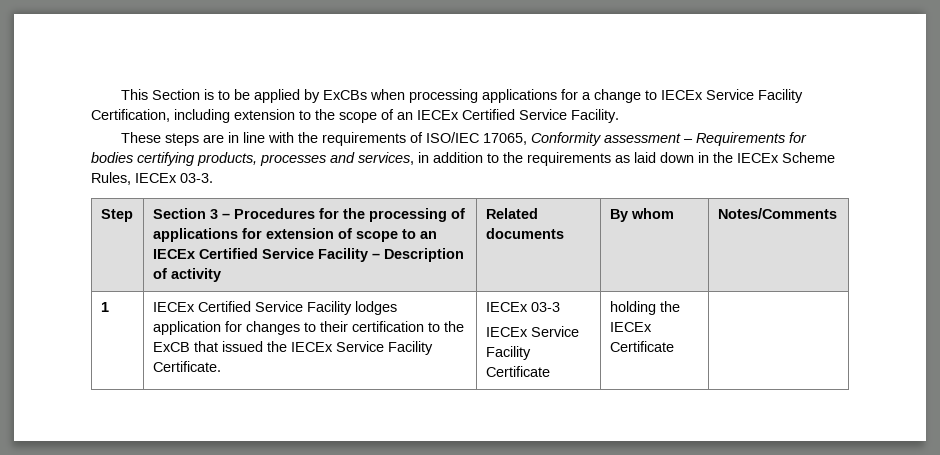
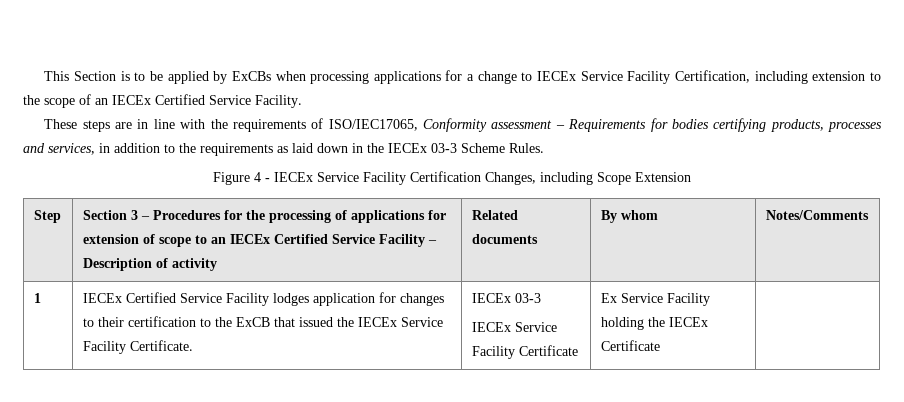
- These steps are in line with the requirements of ISO/IEC 17065, Conformity assessment – Requirements for bodies certifying products, processes and services, in addition to the requirements as laid down in the IECEx Scheme Rules, IECEx 03-3.
+ These steps are in line with the requirements of ISO/IEC17065, Conformity assessment – Requirements for bodies certifying products, processes and services, in addition to the requirements as laid down in the IECEx 03-3 Scheme Rules.
+ Figure 4 - IECEx Service Facility Certification Changes, including Scope Extension
  1 | IECEx Certified Service Facility lodges application for changes to their certification to the ExCB that issued the IECEx Service Facility Certificate. | IECEx 03-3
- IECEx Service Facility Certificate | holding the IECEx Certificate |
+ IECEx Service Facility Certificate | Ex Service Facility holding the IECEx Certificate |

